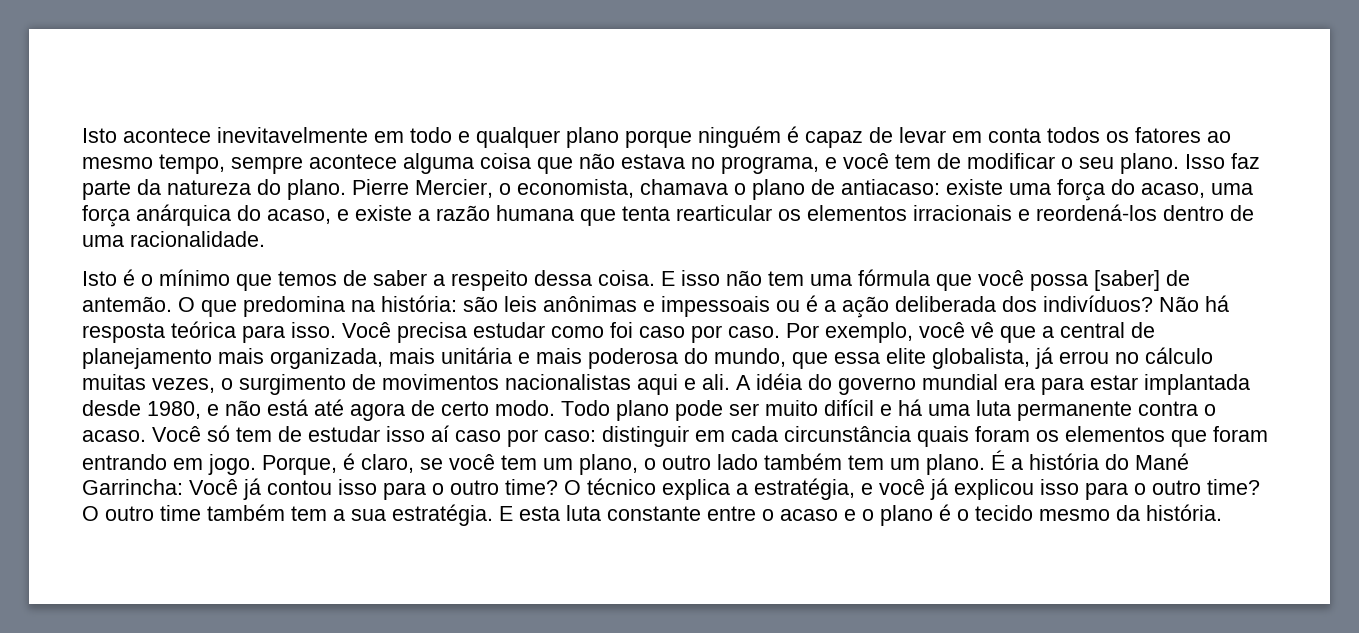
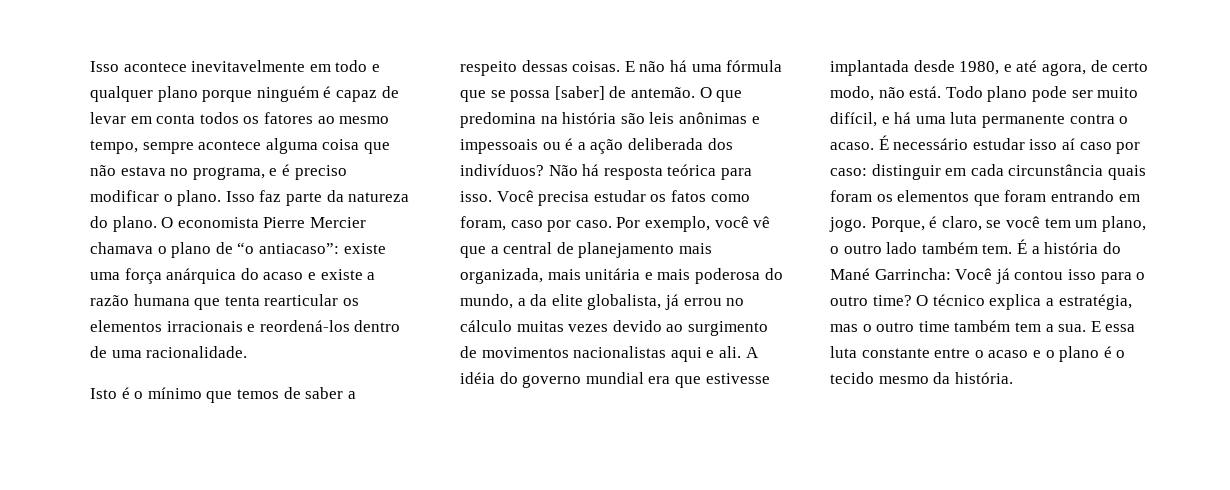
- Isto acontece inevitavelmente em todo e qualquer plano porque ninguém é capaz de levar em conta todos os fatores ao mesmo tempo, sempre acontece alguma coisa que não estava no programa, e você tem de modificar o seu plano.
+ Isso acontece inevitavelmente em todo e qualquer plano porque ninguém é capaz de levar em conta todos os fatores ao mesmo tempo, sempre acontece alguma coisa que não estava no programa, e é preciso modificar o plano.
- Pierre Mercier, o economista, chamava o plano de antiacaso: existe uma força do acaso, uma força anárquica do acaso, e existe a razão humana que tenta rearticular os elementos irracionais e reordená-los dentro de uma racionalidade.
+ O economista Pierre Mercier chamava o plano de “o antiacaso”: existe uma força anárquica do acaso e existe a razão humana que tenta rearticular os elementos irracionais e reordená-los dentro de uma racionalidade.
- Isto é o mínimo que temos de saber a respeito dessa coisa. E isso não tem uma fórmula que você possa [saber] de antemão.
+ Isto é o mínimo que temos de saber a respeito dessas coisas. E não há uma fórmula que se possa [saber] de antemão.
- O que predomina na história: são leis anônimas e impessoais ou é a ação deliberada dos indivíduos?
+ O que predomina na história são leis anônimas e impessoais ou é a ação deliberada dos indivíduos?
- Você precisa estudar como foi caso por caso.
+ Você precisa estudar os fatos como foram, caso por caso.
- Por exemplo, você vê que a central de planejamento mais organizada, mais unitária e mais poderosa do mundo, que essa elite globalista, já errou no cálculo muitas vezes, o surgimento de movimentos nacionalistas aqui e ali.
+ Por exemplo, você vê que a central de planejamento mais organizada, mais unitária e mais poderosa do mundo, a da elite globalista, já errou no cálculo muitas vezes devido ao surgimento de movimentos nacionalistas aqui e ali.
- A idéia do governo mundial era para estar implantada desde 1980, e não está até agora de certo modo.
+ A idéia do governo mundial era que estivesse implantada desde 1980, e até agora, de certo modo, não está.
- Todo plano pode ser muito difícil e há uma luta permanente contra o acaso.
+ Todo plano pode ser muito difícil, e há uma luta permanente contra o acaso.
- Você só tem de estudar isso aí caso por caso: distinguir em cada circunstância quais foram os elementos que foram entrando em jogo.
+ É necessário estudar isso aí caso por caso: distinguir em cada circunstância quais foram os elementos que foram entrando em jogo.
- Porque, é claro, se você tem um plano, o outro lado também tem um plano.
+ Porque, é claro, se você tem um plano, o outro lado também tem.
- O técnico explica a estratégia, e você já explicou isso para o outro time? O outro time também tem a sua estratégia. E esta luta constante entre o acaso e o plano é o tecido mesmo da história.
+ O técnico explica a estratégia, mas o outro time também tem a sua. E essa luta constante entre o acaso e o plano é o tecido mesmo da história.

